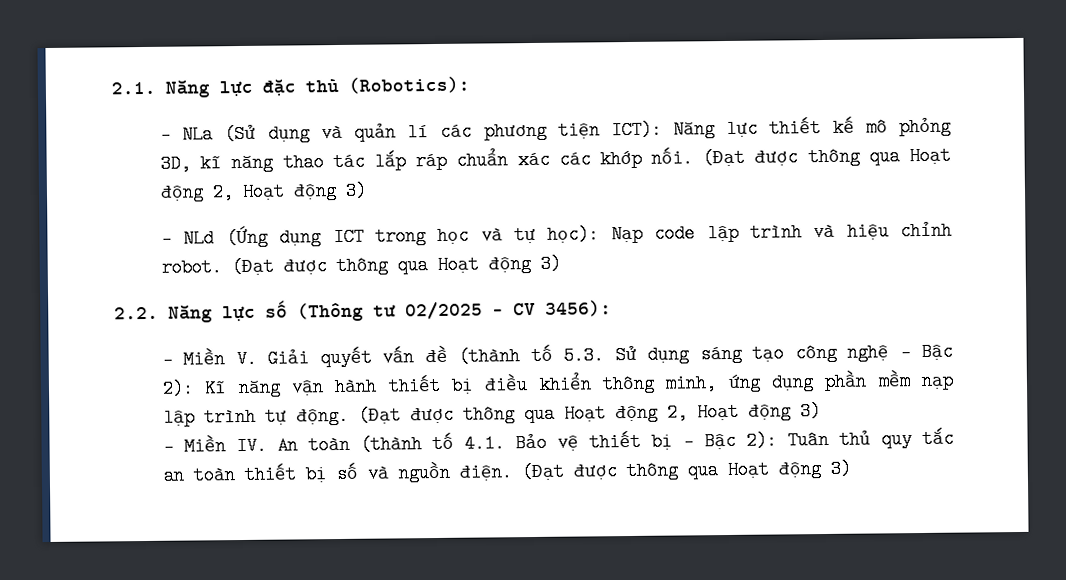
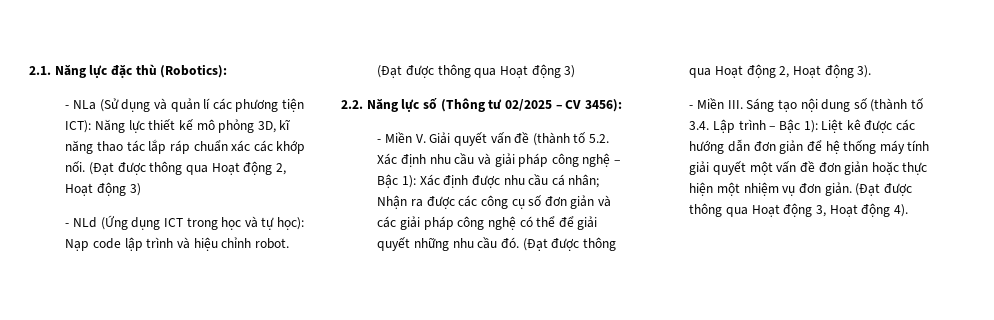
- - Miền V. Giải quyết vấn đề (thành tố 5.3. Sử dụng sáng tạo công nghệ – Bậc 2): Kĩ năng vận hành thiết bị điều khiển thông minh, ứng dụng phần mềm nạp lập trình tự động. (Đạt được thông qua Hoạt động 2, Hoạt động 3)
- - Miền IV. An toàn (thành tố 4.1. Bảo vệ thiết bị – Bậc 2): Tuân thủ quy tắc an toàn thiết bị số và nguồn điện. (Đạt được thông qua Hoạt động 3)
+ - Miền V. Giải quyết vấn đề (thành tố 5.2. Xác định nhu cầu và giải pháp công nghệ – Bậc 1): Xác định được nhu cầu cá nhân; Nhận ra được các công cụ số đơn giản và các giải pháp công nghệ có thể để giải quyết những nhu cầu đó. (Đạt được thông qua Hoạt động 2, Hoạt động 3).
+ - Miền III. Sáng tạo nội dung số (thành tố 3.4. Lập trình – Bậc 1): Liệt kê được các hướng dẫn đơn giản để hệ thống máy tính giải quyết một vấn đề đơn giản hoặc thực hiện một nhiệm vụ đơn giản. (Đạt được thông qua Hoạt động 3, Hoạt động 4).

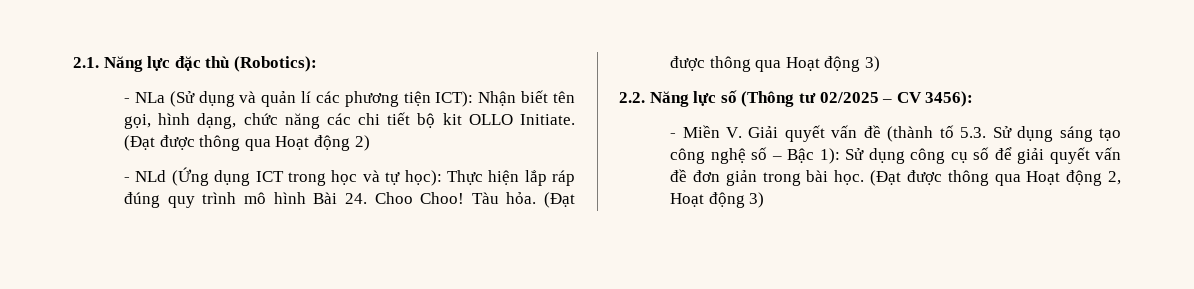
- - NLa (Sử dụng và quản lí các phương tiện ICT): Năng lực thiết kế mô phỏng 3D, kĩ năng thao tác lắp ráp chuẩn xác các khớp nối. (Đạt được thông qua Hoạt động 2, Hoạt động 3)
+ - NLa (Sử dụng và quản lí các phương tiện ICT): Nhận biết tên gọi, hình dạng, chức năng các chi tiết bộ kit OLLO Initiate. (Đạt được thông qua Hoạt động 2)
- - NLd (Ứng dụng ICT trong học và tự học): Nạp code lập trình và hiệu chỉnh robot.
+ - NLd (Ứng dụng ICT trong học và tự học): Thực hiện lắp ráp đúng quy trình mô hình Bài 24. Choo Choo! Tàu hỏa.
- - Miền V. Giải quyết vấn đề (thành tố 5.2. Xác định nhu cầu và giải pháp công nghệ – Bậc 1): Xác định được nhu cầu cá nhân; Nhận ra được các công cụ số đơn giản và các giải pháp công nghệ có thể để giải quyết những nhu cầu đó. (Đạt được thông qua Hoạt động 2, Hoạt động 3).
- - Miền III. Sáng tạo nội dung số (thành tố 3.4. Lập trình – Bậc 1): Liệt kê được các hướng dẫn đơn giản để hệ thống máy tính giải quyết một vấn đề đơn giản hoặc thực hiện một nhiệm vụ đơn giản. (Đạt được thông qua Hoạt động 3, Hoạt động 4).
+ - Miền V. Giải quyết vấn đề (thành tố 5.3. Sử dụng sáng tạo công nghệ số – Bậc 1): Sử dụng công cụ số để giải quyết vấn đề đơn giản trong bài học. (Đạt được thông qua Hoạt động 2, Hoạt động 3)

